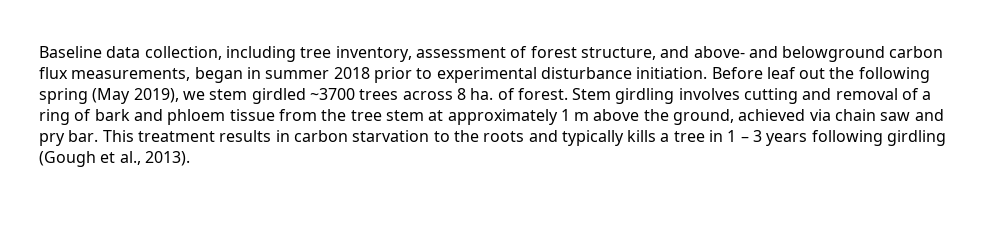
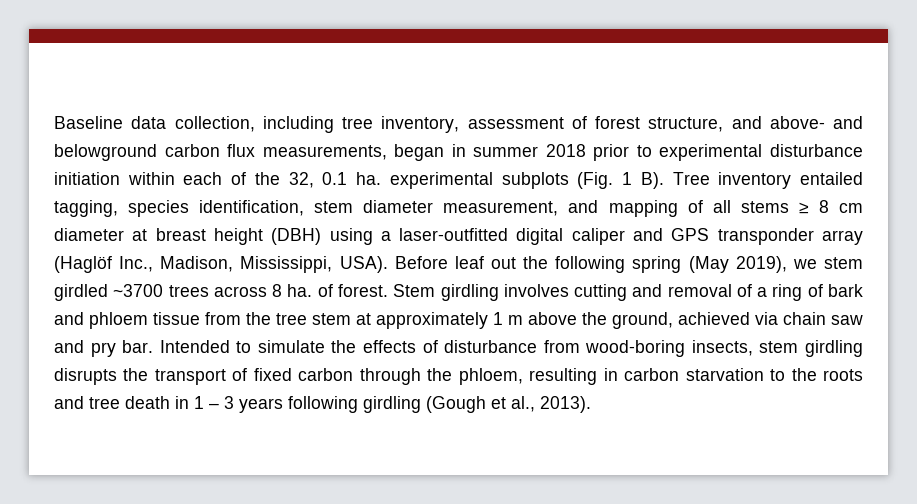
- Baseline data collection, including tree inventory, assessment of forest structure, and above- and belowground carbon flux measurements, began in summer 2018 prior to experimental disturbance initiation.
+ Baseline data collection, including tree inventory, assessment of forest structure, and above- and belowground carbon flux measurements, began in summer 2018 prior to experimental disturbance initiation within each of the 32, 0.1 ha. experimental subplots (Fig. 1 B). Tree inventory entailed tagging, species identification, stem diameter measurement, and mapping of all stems ≥ 8 cm diameter at breast height (DBH) using a laser-outfitted digital caliper and GPS transponder array (Haglöf Inc., Madison, Mississippi, USA).
- This treatment results in carbon starvation to the roots and typically kills a tree in 1 – 3 years following girdling (Gough et al., 2013).
+ Intended to simulate the effects of disturbance from wood-boring insects, stem girdling disrupts the transport of fixed carbon through the phloem, resulting in carbon starvation to the roots and tree death in 1 – 3 years following girdling (Gough et al., 2013).

